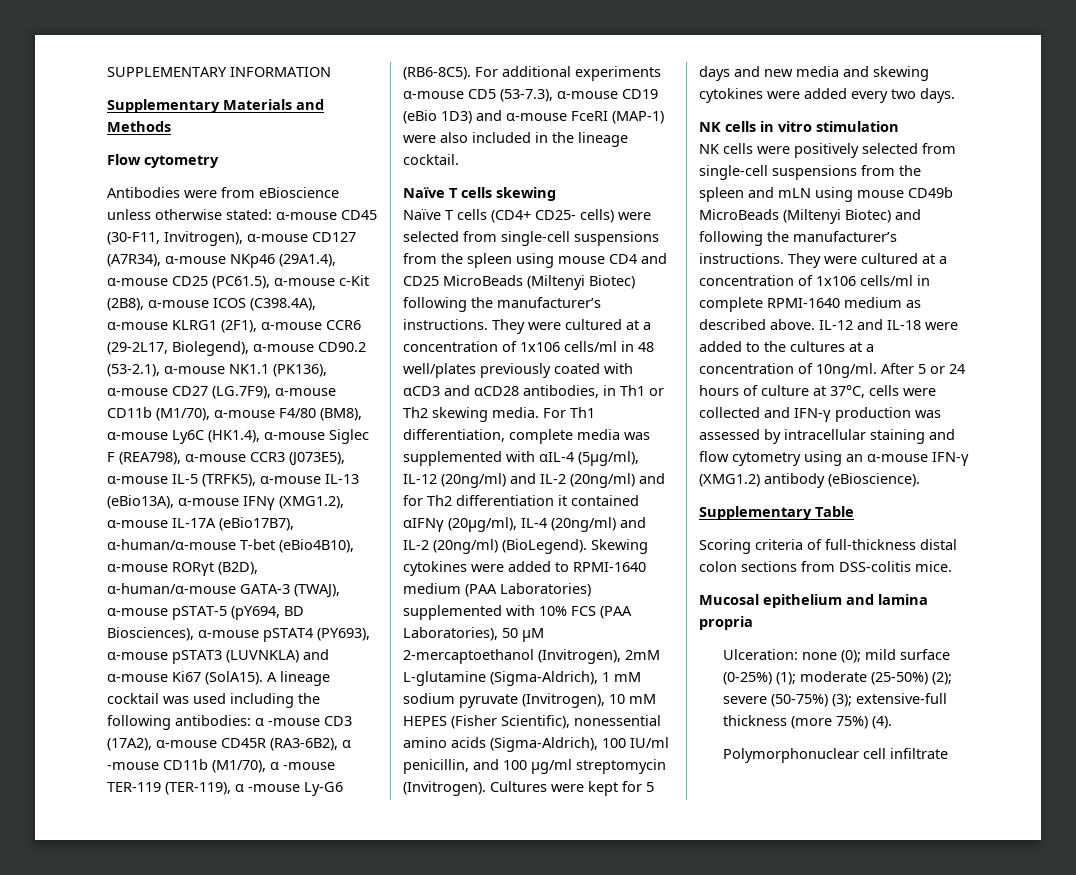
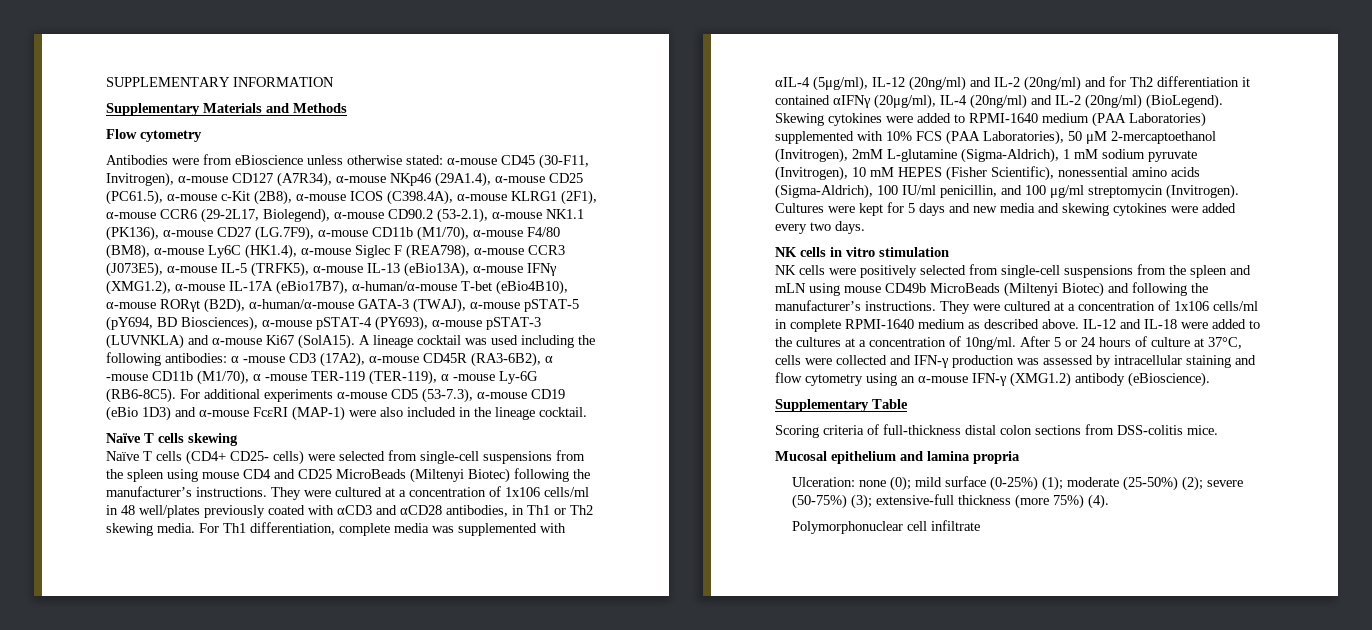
- α-mouse CD45 (30-F11, Invitrogen), α-mouse CD127 (A7R34), α-mouse NKp46 (29A1.4), α-mouse CD25 (PC61.5), α-mouse c-Kit (2B8), α-mouse ICOS (C398.4A), α-mouse KLRG1 (2F1), α-mouse CCR6 (29-2L17, Biolegend), α-mouse CD90.2 (53-2.1), α-mouse NK1.1 (PK136), α-mouse CD27 (LG.7F9), α-mouse CD11b (M1/70), α-mouse F4/80 (BM8), α-mouse Ly6C (HK1.4), α-mouse Siglec F (REA798), α-mouse CCR3 (J073E5), α-mouse IL-5 (TRFK5), α-mouse IL-13 (eBio13A), α-mouse IFNγ (XMG1.2), α-mouse IL-17A (eBio17B7), α-human/α-mouse T-bet (eBio4B10), α-mouse RORγt (B2D), α-human/α-mouse GATA-3 (TWAJ), α-mouse pSTAT-5 (pY694, BD Biosciences), α-mouse pSTAT4 (PY693), α-mouse pSTAT3 (LUVNKLA) and α-mouse Ki67 (SolA15).
+ α-mouse CD45 (30-F11, Invitrogen), α-mouse CD127 (A7R34), α-mouse NKp46 (29A1.4), α-mouse CD25 (PC61.5), α-mouse c-Kit (2B8), α-mouse ICOS (C398.4A), α-mouse KLRG1 (2F1), α-mouse CCR6 (29-2L17, Biolegend), α-mouse CD90.2 (53-2.1), α-mouse NK1.1 (PK136), α-mouse CD27 (LG.7F9), α-mouse CD11b (M1/70), α-mouse F4/80 (BM8), α-mouse Ly6C (HK1.4), α-mouse Siglec F (REA798), α-mouse CCR3 (J073E5), α-mouse IL-5 (TRFK5), α-mouse IL-13 (eBio13A), α-mouse IFNγ (XMG1.2), α-mouse IL-17A (eBio17B7), α-human/α-mouse T-bet (eBio4B10), α-mouse RORγt (B2D), α-human/α-mouse GATA-3 (TWAJ), α-mouse pSTAT-5 (pY694, BD Biosciences), α-mouse pSTAT-4 (PY693), α-mouse pSTAT-3 (LUVNKLA) and α-mouse Ki67 (SolA15).
- A lineage cocktail was used including the following antibodies: α -mouse CD3 (17A2), α-mouse CD45R (RA3-6B2), α -mouse CD11b (M1/70), α -mouse TER-119 (TER-119), α -mouse Ly-G6 (RB6-8C5).
+ A lineage cocktail was used including the following antibodies: α -mouse CD3 (17A2), α-mouse CD45R (RA3-6B2), α -mouse CD11b (M1/70), α -mouse TER-119 (TER-119), α -mouse Ly-6G (RB6-8C5).
- For additional experiments α-mouse CD5 (53-7.3), α-mouse CD19 (eBio 1D3) and α-mouse FceRI (MAP-1) were also included in the lineage cocktail.
+ For additional experiments α-mouse CD5 (53-7.3), α-mouse CD19 (eBio 1D3) and α-mouse FcεRI (MAP-1) were also included in the lineage cocktail.

